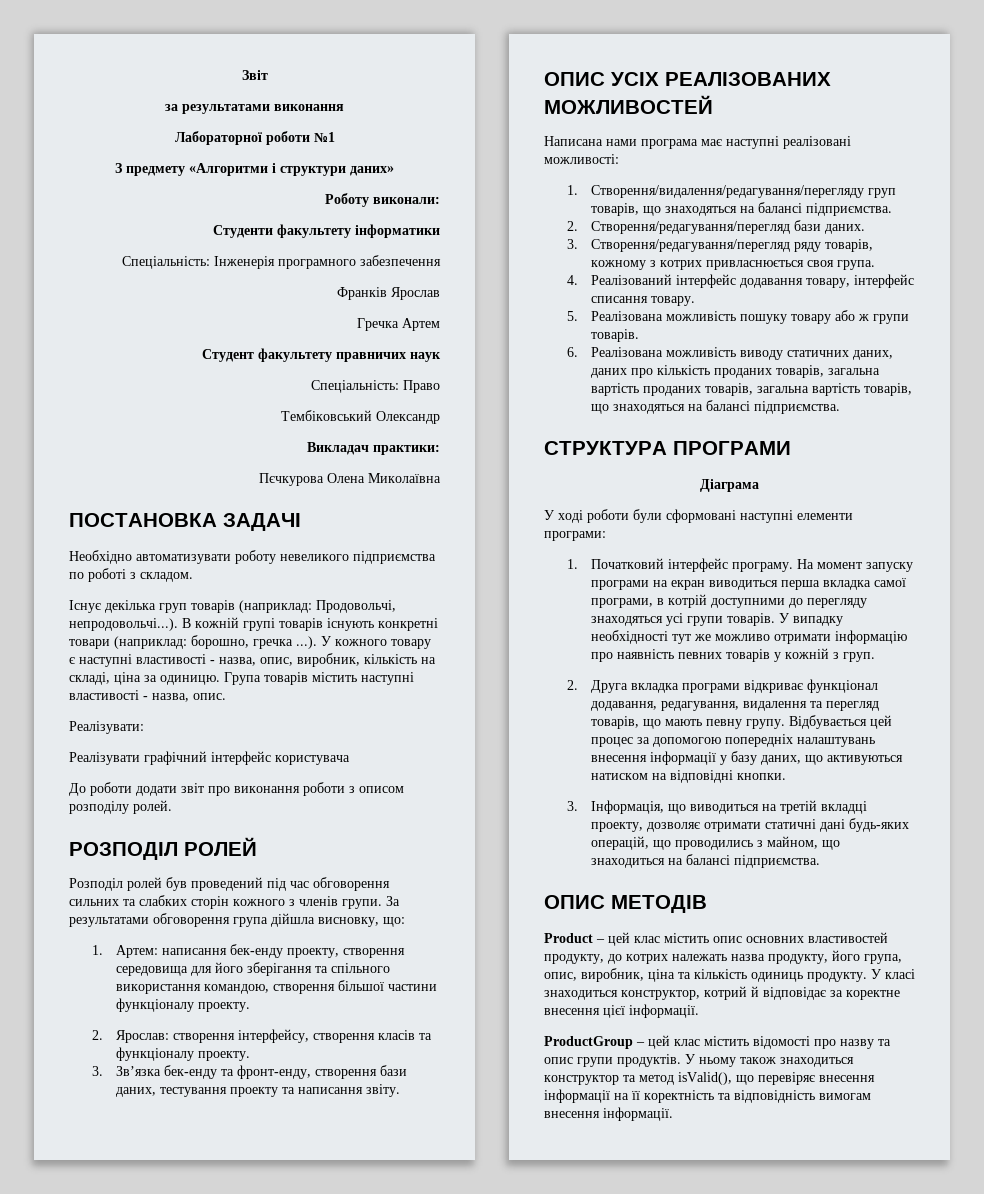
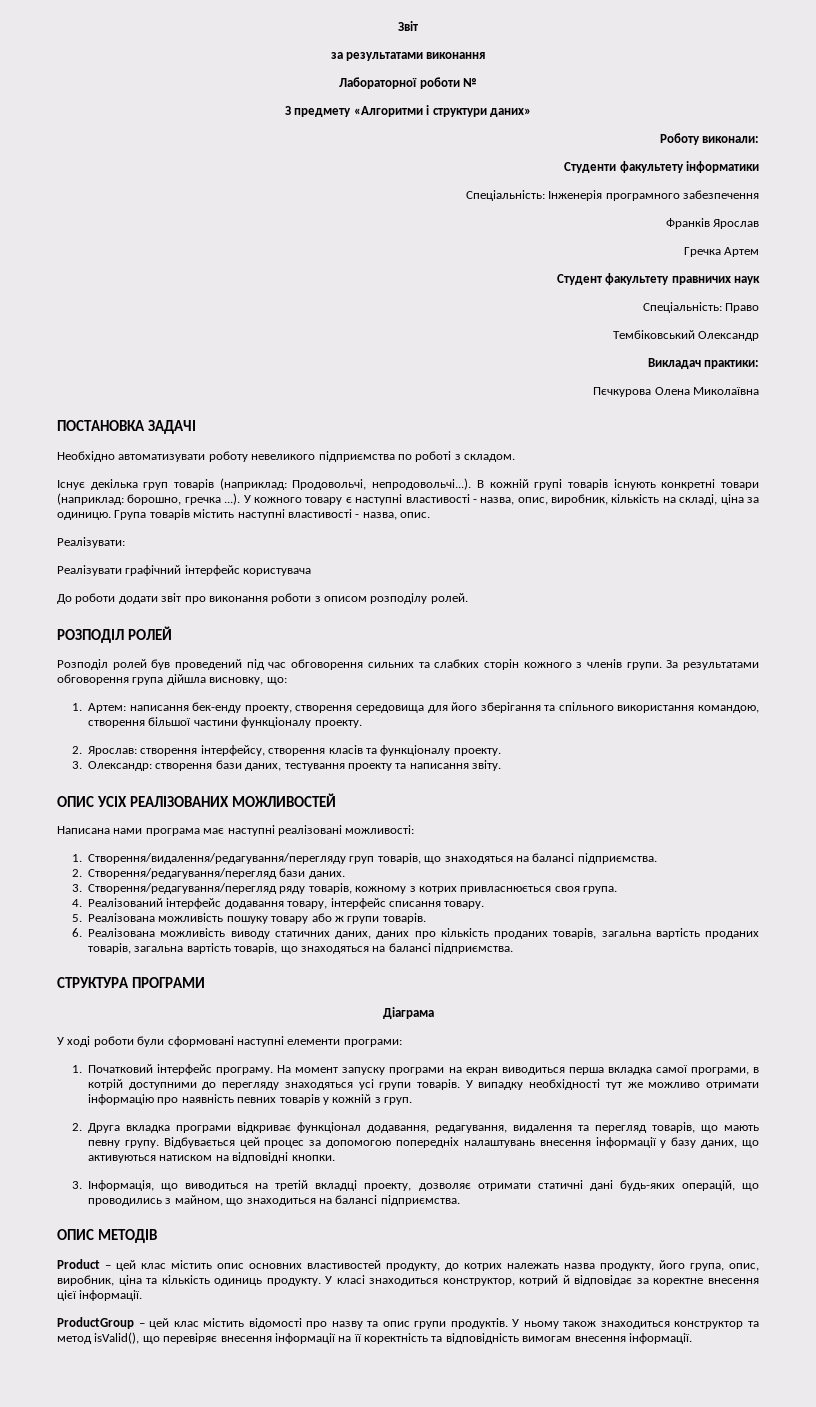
- Лабораторної роботи №1
+ Лабораторної роботи №
- 3. Зв’язка бек-енду та фронт-енду, створення бази даних, тестування проекту та написання звіту.
+ 3. Олександр: створення бази даних, тестування проекту та написання звіту.

